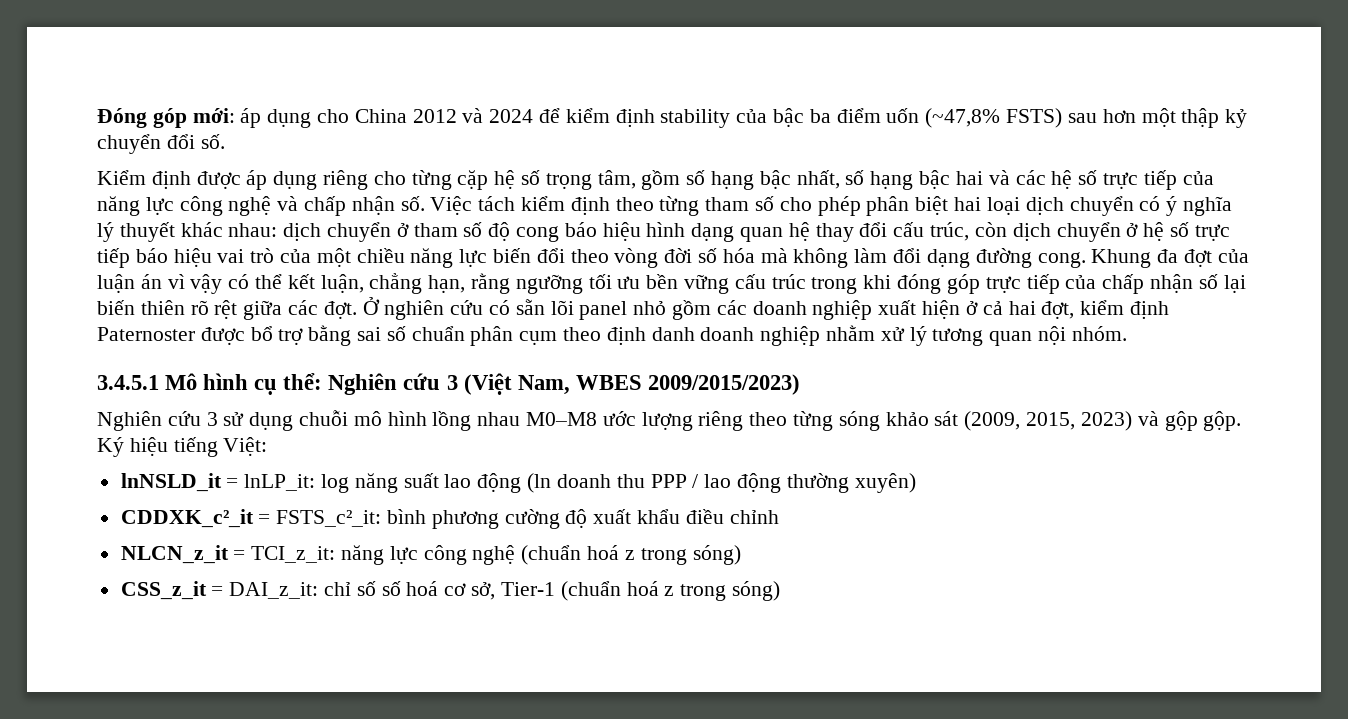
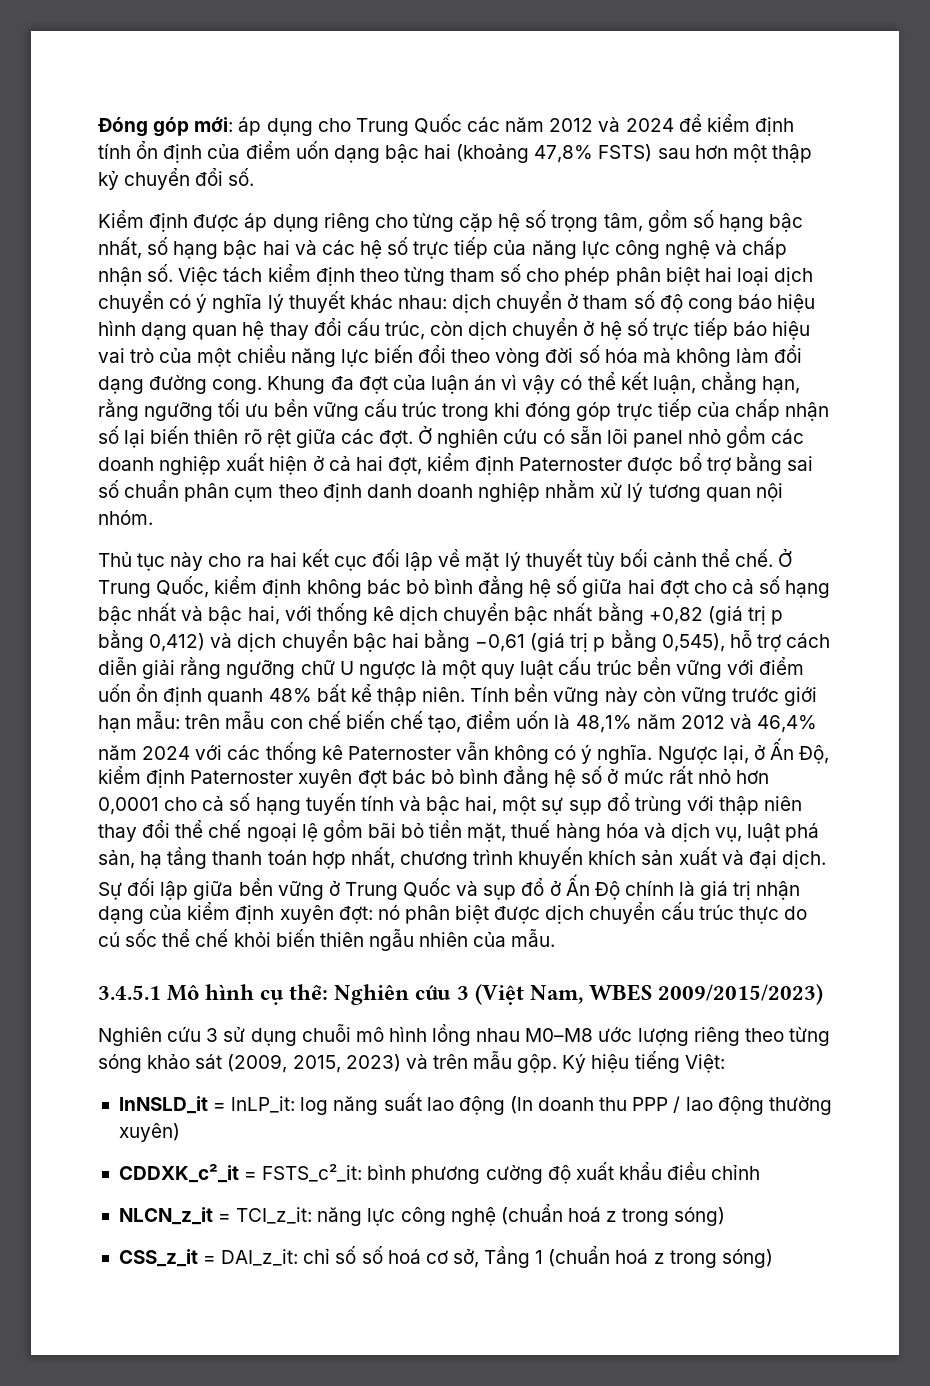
- Đóng góp mới: áp dụng cho China 2012 và 2024 để kiểm định stability của bậc ba điểm uốn (~47,8% FSTS) sau hơn một thập kỷ chuyển đổi số.
+ Đóng góp mới: áp dụng cho Trung Quốc các năm 2012 và 2024 để kiểm định tính ổn định của điểm uốn dạng bậc hai (khoảng 47,8% FSTS) sau hơn một thập kỷ chuyển đổi số.
+ Thủ tục này cho ra hai kết cục đối lập về mặt lý thuyết tùy bối cảnh thể chế. Ở Trung Quốc, kiểm định không bác bỏ bình đẳng hệ số giữa hai đợt cho cả số hạng bậc nhất và bậc hai, với thống kê dịch chuyển bậc nhất bằng +0,82 (giá trị p bằng 0,412) và dịch chuyển bậc hai bằng −0,61 (giá trị p bằng 0,545), hỗ trợ cách diễn giải rằng ngưỡng chữ U ngược là một quy luật cấu trúc bền vững với điểm uốn ổn định quanh 48% bất kể thập niên. Tính bền vững này còn vững trước giới hạn mẫu: trên mẫu con chế biến chế tạo, điểm uốn là 48,1% năm 2012 và 46,4% năm 2024 với các thống kê Paternoster vẫn không có ý nghĩa. Ngược lại, ở Ấn Độ, kiểm định Paternoster xuyên đợt bác bỏ bình đẳng hệ số ở mức rất nhỏ hơn 0,0001 cho cả số hạng tuyến tính và bậc hai, một sự sụp đổ trùng với thập niên thay đổi thể chế ngoại lệ gồm bãi bỏ tiền mặt, thuế hàng hóa và dịch vụ, luật phá sản, hạ tầng thanh toán hợp nhất, chương trình khuyến khích sản xuất và đại dịch. Sự đối lập giữa bền vững ở Trung Quốc và sụp đổ ở Ấn Độ chính là giá trị nhận dạng của kiểm định xuyên đợt: nó phân biệt được dịch chuyển cấu trúc thực do cú sốc thể chế khỏi biến thiên ngẫu nhiên của mẫu.
- Nghiên cứu 3 sử dụng chuỗi mô hình lồng nhau M0–M8 ước lượng riêng theo từng sóng khảo sát (2009, 2015, 2023) và gộp gộp.
+ Nghiên cứu 3 sử dụng chuỗi mô hình lồng nhau M0–M8 ước lượng riêng theo từng sóng khảo sát (2009, 2015, 2023) và trên mẫu gộp.
- CSS_z_it = DAI_z_it: chỉ số số hoá cơ sở, Tier-1 (chuẩn hoá z trong sóng)
+ CSS_z_it = DAI_z_it: chỉ số số hoá cơ sở, Tầng 1 (chuẩn hoá z trong sóng)

